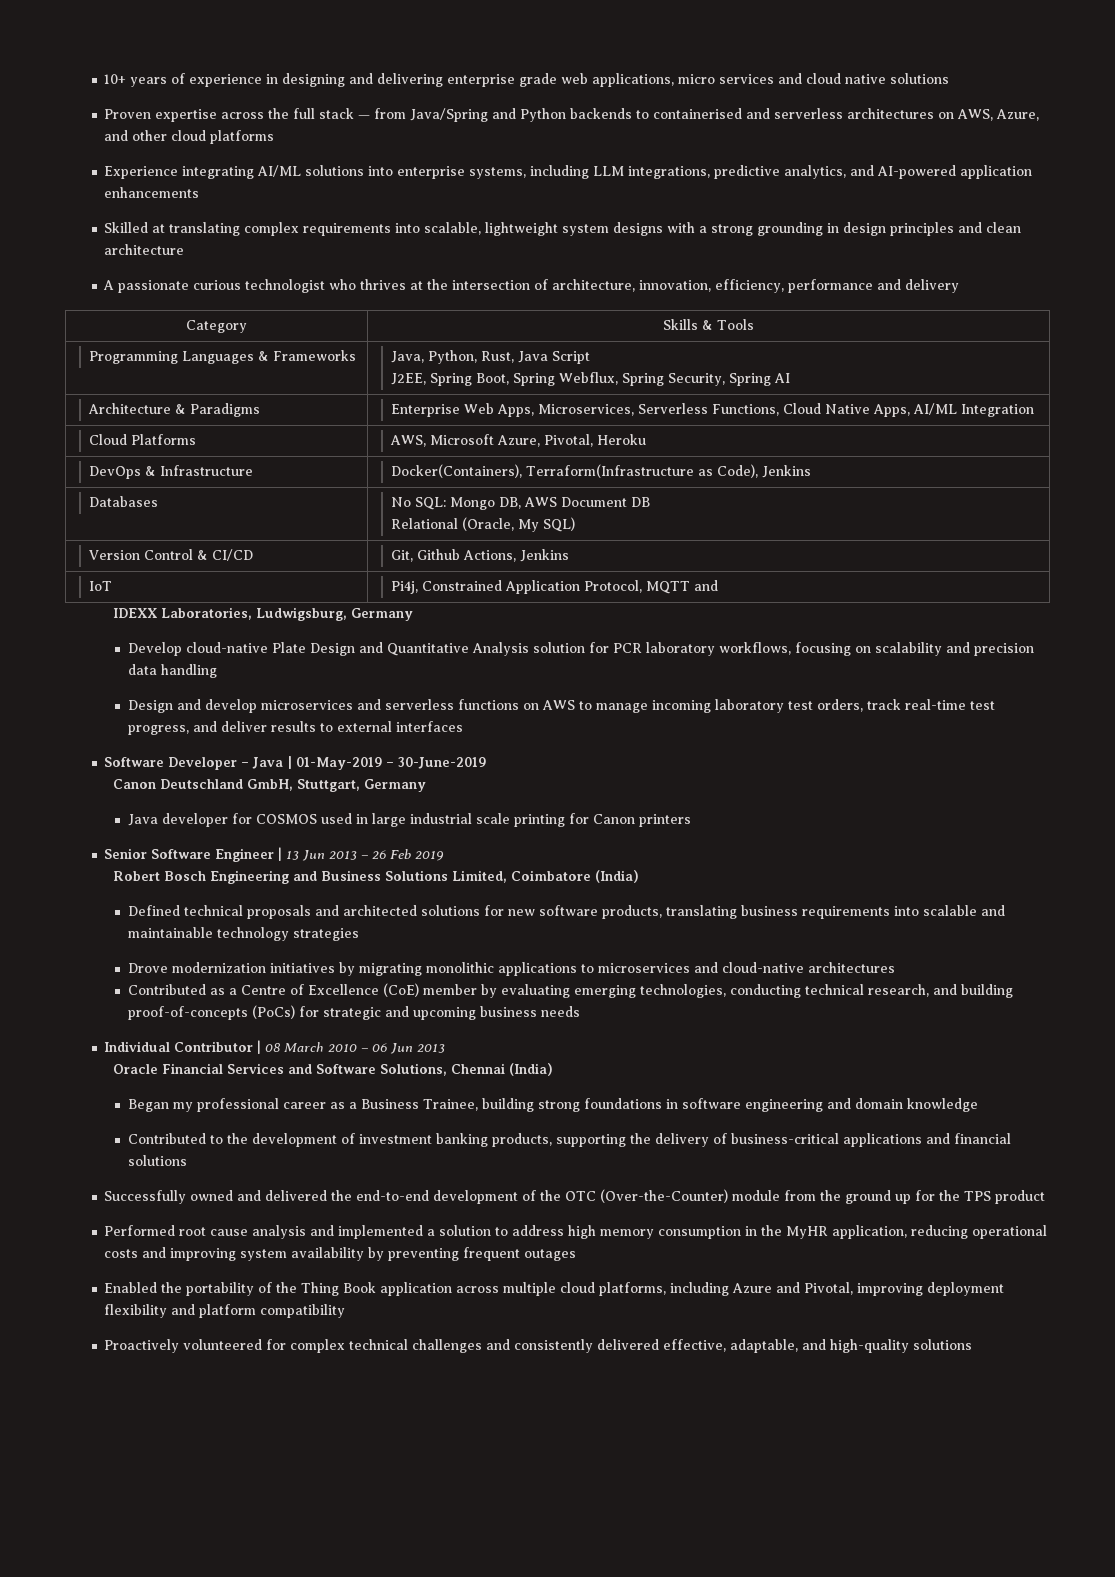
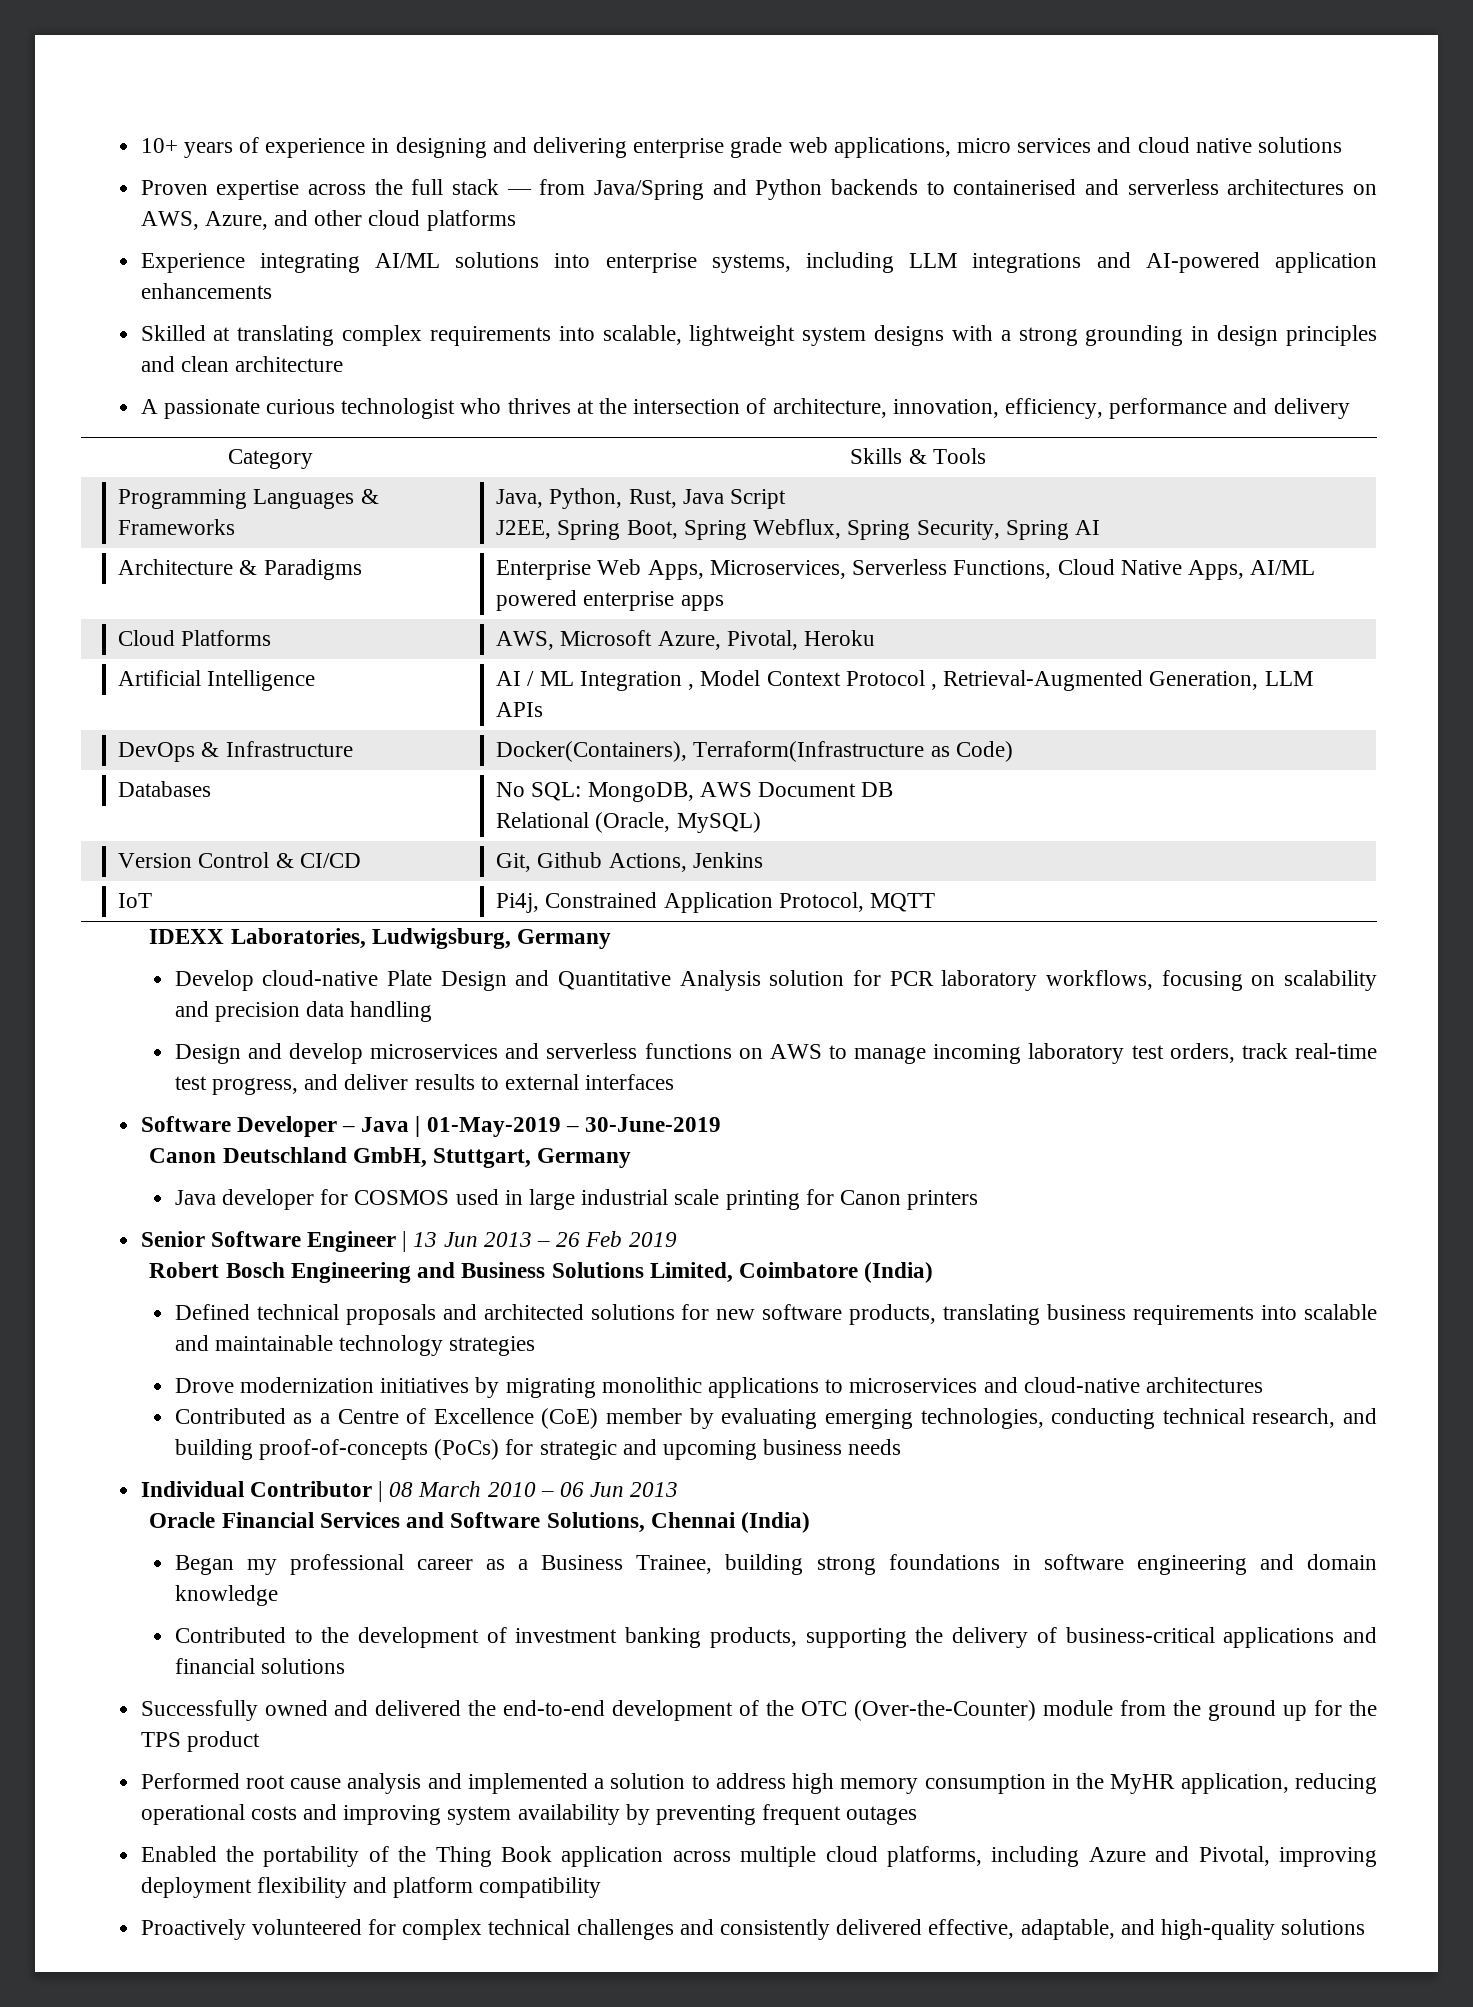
- Experience integrating AI/ML solutions into enterprise systems, including LLM integrations, predictive analytics, and AI-powered application enhancements
+ Experience integrating AI/ML solutions into enterprise systems, including LLM integrations and AI-powered application enhancements
- Architecture & Paradigms | Enterprise Web Apps, Microservices, Serverless Functions, Cloud Native Apps, AI/ML Integration
+ Architecture & Paradigms | Enterprise Web Apps, Microservices, Serverless Functions, Cloud Native Apps, AI/ML powered enterprise apps
+ Artificial Intelligence | AI / ML Integration , Model Context Protocol , Retrieval-Augmented Generation, LLM APIs
- DevOps & Infrastructure | Docker(Containers), Terraform(Infrastructure as Code), Jenkins
+ DevOps & Infrastructure | Docker(Containers), Terraform(Infrastructure as Code)
- Databases | No SQL: Mongo DB, AWS Document DB
- Relational (Oracle, My SQL)
+ Databases | No SQL: MongoDB, AWS Document DB
+ Relational (Oracle, MySQL)
- IoT | Pi4j, Constrained Application Protocol, MQTT and
+ IoT | Pi4j, Constrained Application Protocol, MQTT

